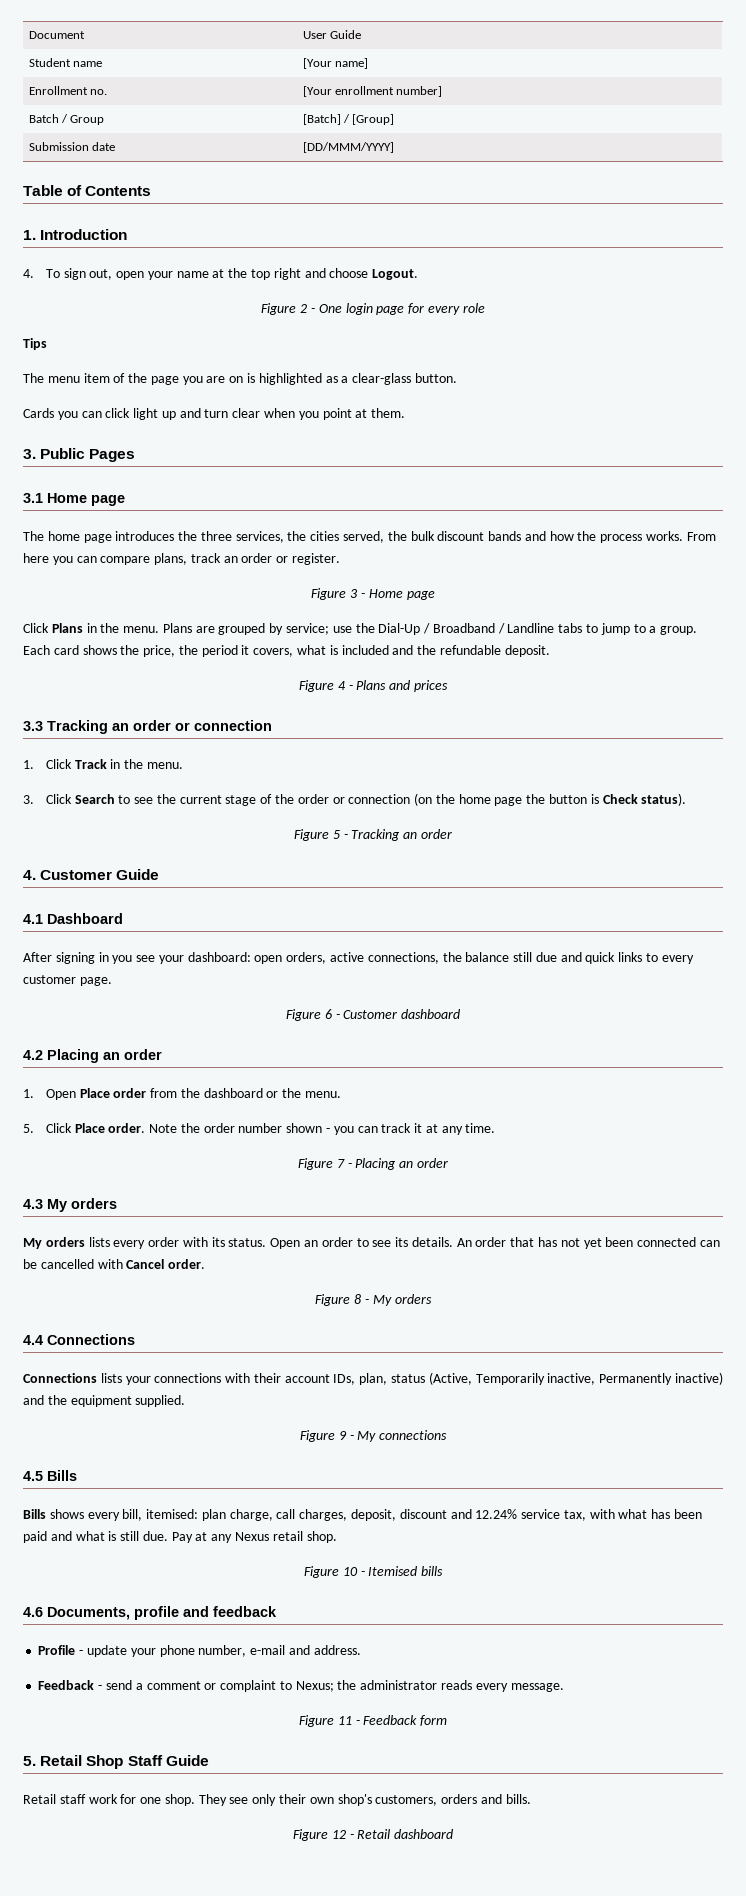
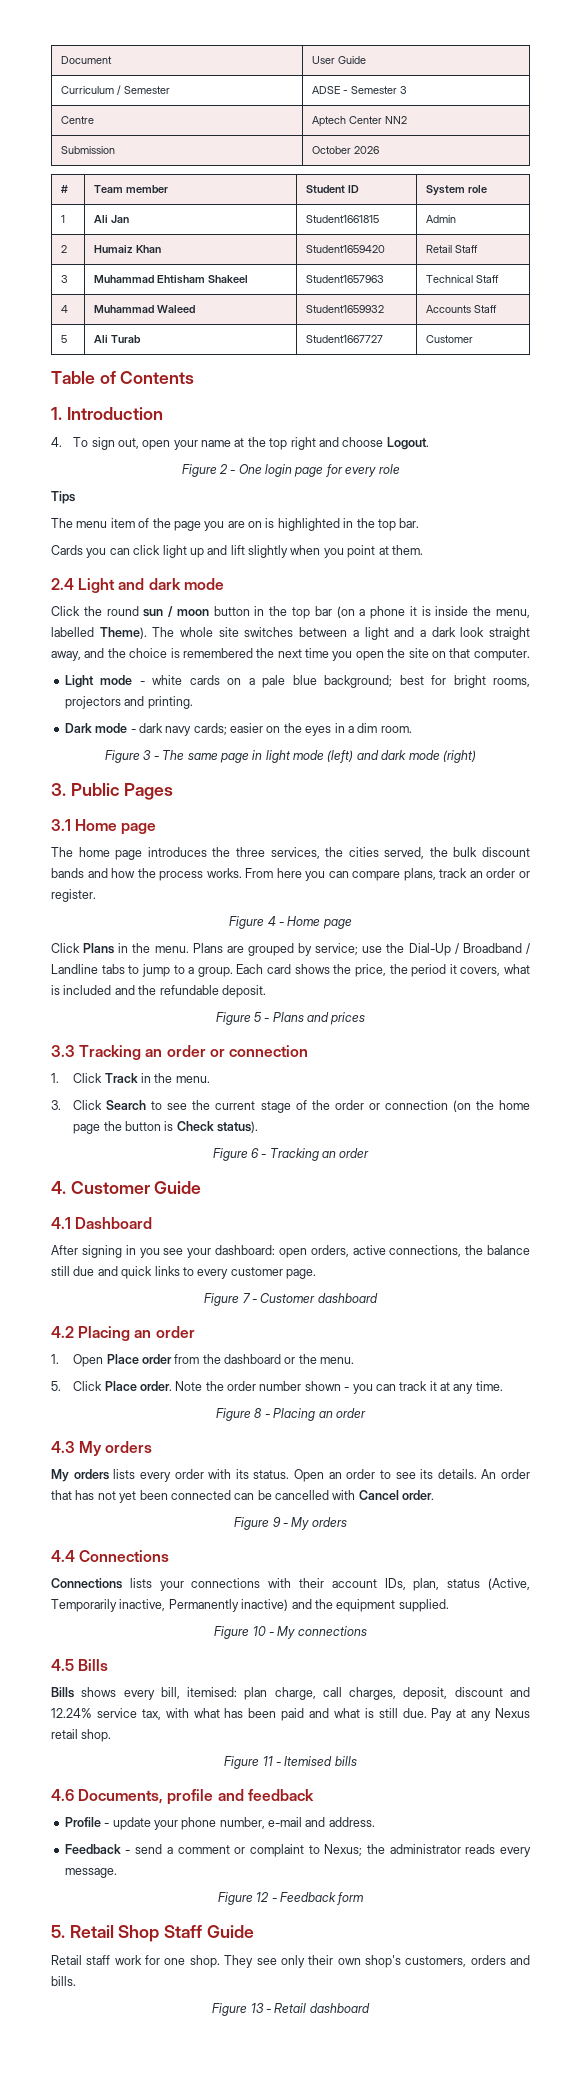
- Student name | [Your name]
- Enrollment no. | [Your enrollment number]
- Batch / Group | [Batch] / [Group]
- Submission date | [DD/MMM/YYYY]
+ Curriculum / Semester | ADSE - Semester 3
+ Centre | Aptech Center NN2
+ Submission | October 2026
+ # | Team member | Student ID | System role
+ 1 | Ali Jan | Student1661815 | Admin
+ 2 | Humaiz Khan | Student1659420 | Retail Staff
+ 3 | Muhammad Ehtisham Shakeel | Student1657963 | Technical Staff
+ 4 | Muhammad Waleed | Student1659932 | Accounts Staff
+ 5 | Ali Turab | Student1667727 | Customer
- The menu item of the page you are on is highlighted as a clear-glass button.
+ The menu item of the page you are on is highlighted in the top bar.
- Cards you can click light up and turn clear when you point at them.
+ Cards you can click light up and lift slightly when you point at them.
+ 2.4 Light and dark mode
+ Click the round sun / moon button in the top bar (on a phone it is inside the menu, labelled Theme). The whole site switches between a light and a dark look straight away, and the choice is remembered the next time you open the site on that computer.
+ Light mode - white cards on a pale blue background; best for bright rooms, projectors and printing.
+ Dark mode - dark navy cards; easier on the eyes in a dim room.
+ Figure 3 - The same page in light mode (left) and dark mode (right)
- Figure 3 - Home page
+ Figure 4 - Home page
- Figure 4 - Plans and prices
+ Figure 5 - Plans and prices
- Figure 5 - Tracking an order
+ Figure 6 - Tracking an order
- Figure 6 - Customer dashboard
+ Figure 7 - Customer dashboard
- Figure 7 - Placing an order
+ Figure 8 - Placing an order
- Figure 8 - My orders
+ Figure 9 - My orders
- Figure 9 - My connections
+ Figure 10 - My connections
- Figure 10 - Itemised bills
+ Figure 11 - Itemised bills
- Figure 11 - Feedback form
+ Figure 12 - Feedback form
- Figure 12 - Retail dashboard
+ Figure 13 - Retail dashboard

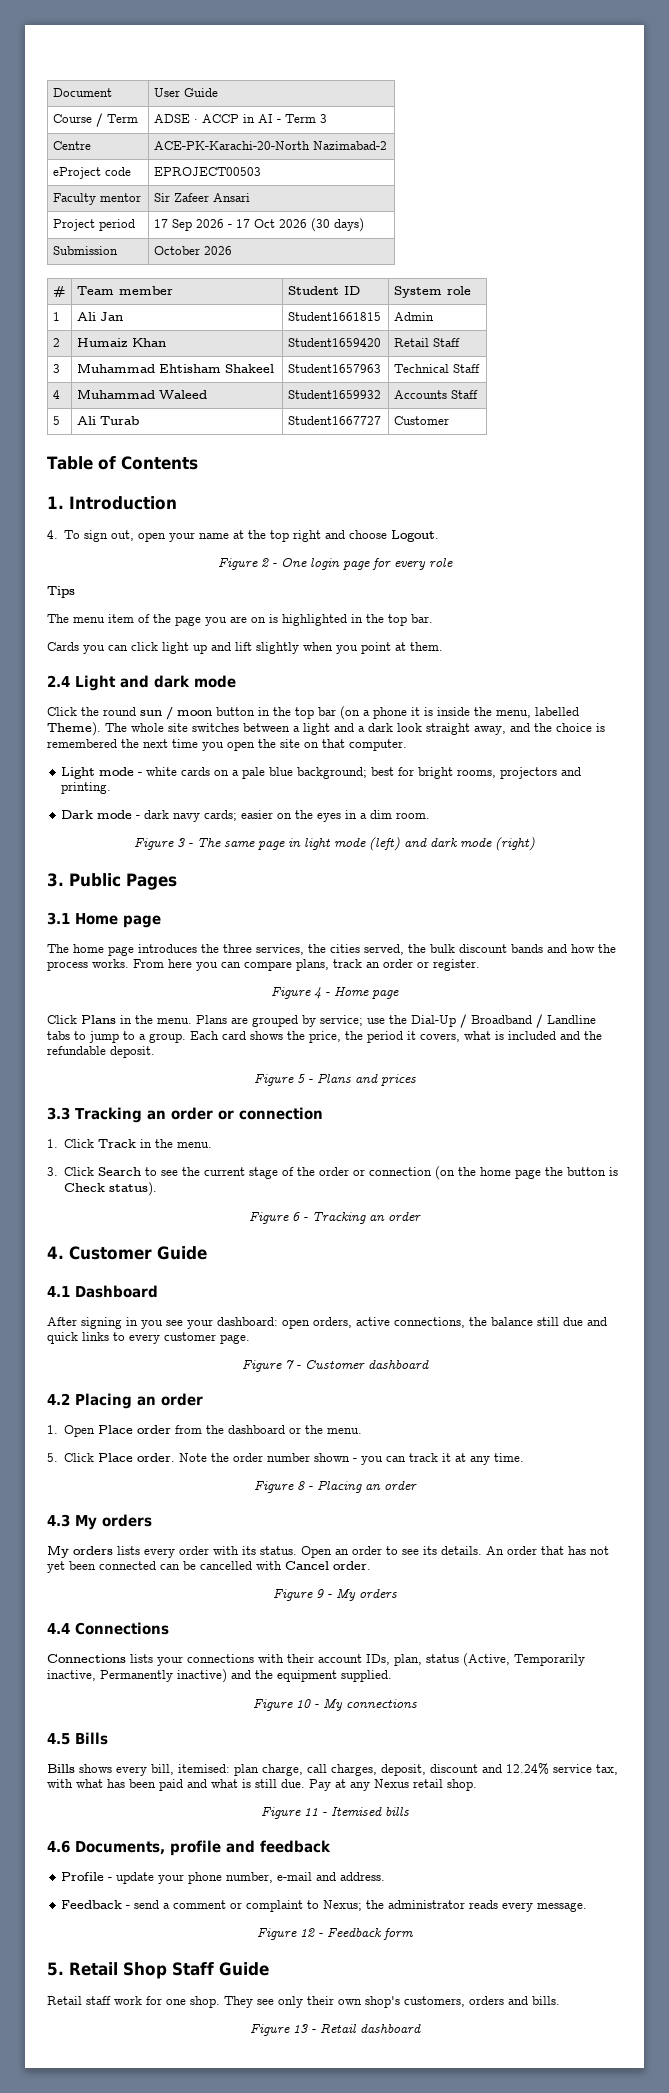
- Curriculum / Semester | ADSE - Semester 3
- Centre | Aptech Center NN2
+ Course / Term | ADSE · ACCP in AI - Term 3
+ Centre | ACE-PK-Karachi-20-North Nazimabad-2
+ eProject code | EPROJECT00503
+ Faculty mentor | Sir Zafeer Ansari
+ Project period | 17 Sep 2026 - 17 Oct 2026 (30 days)

